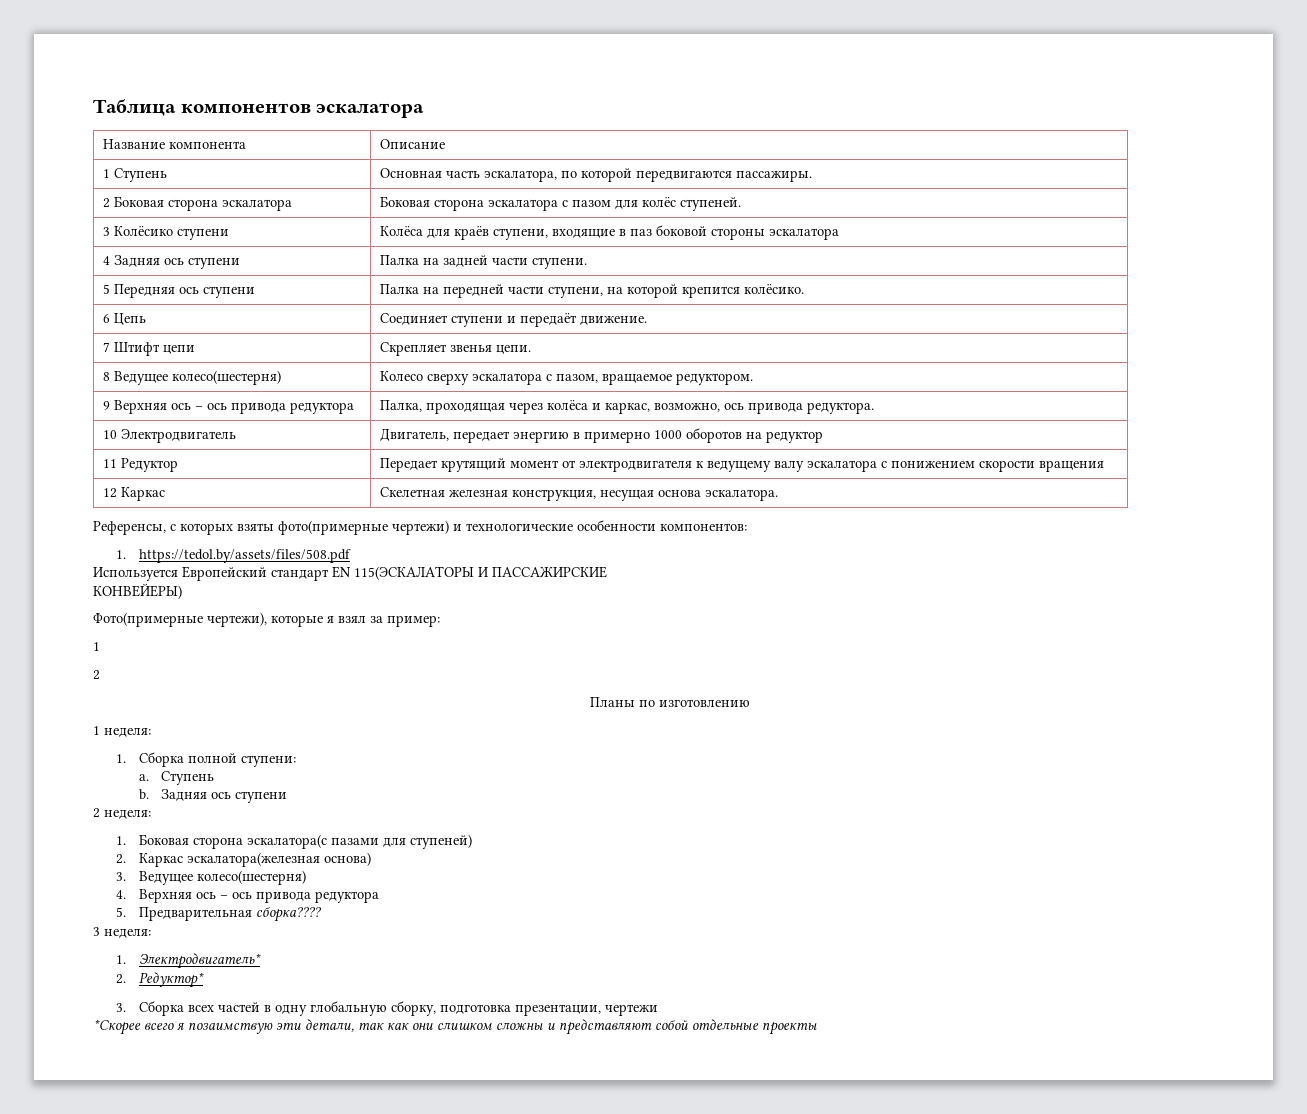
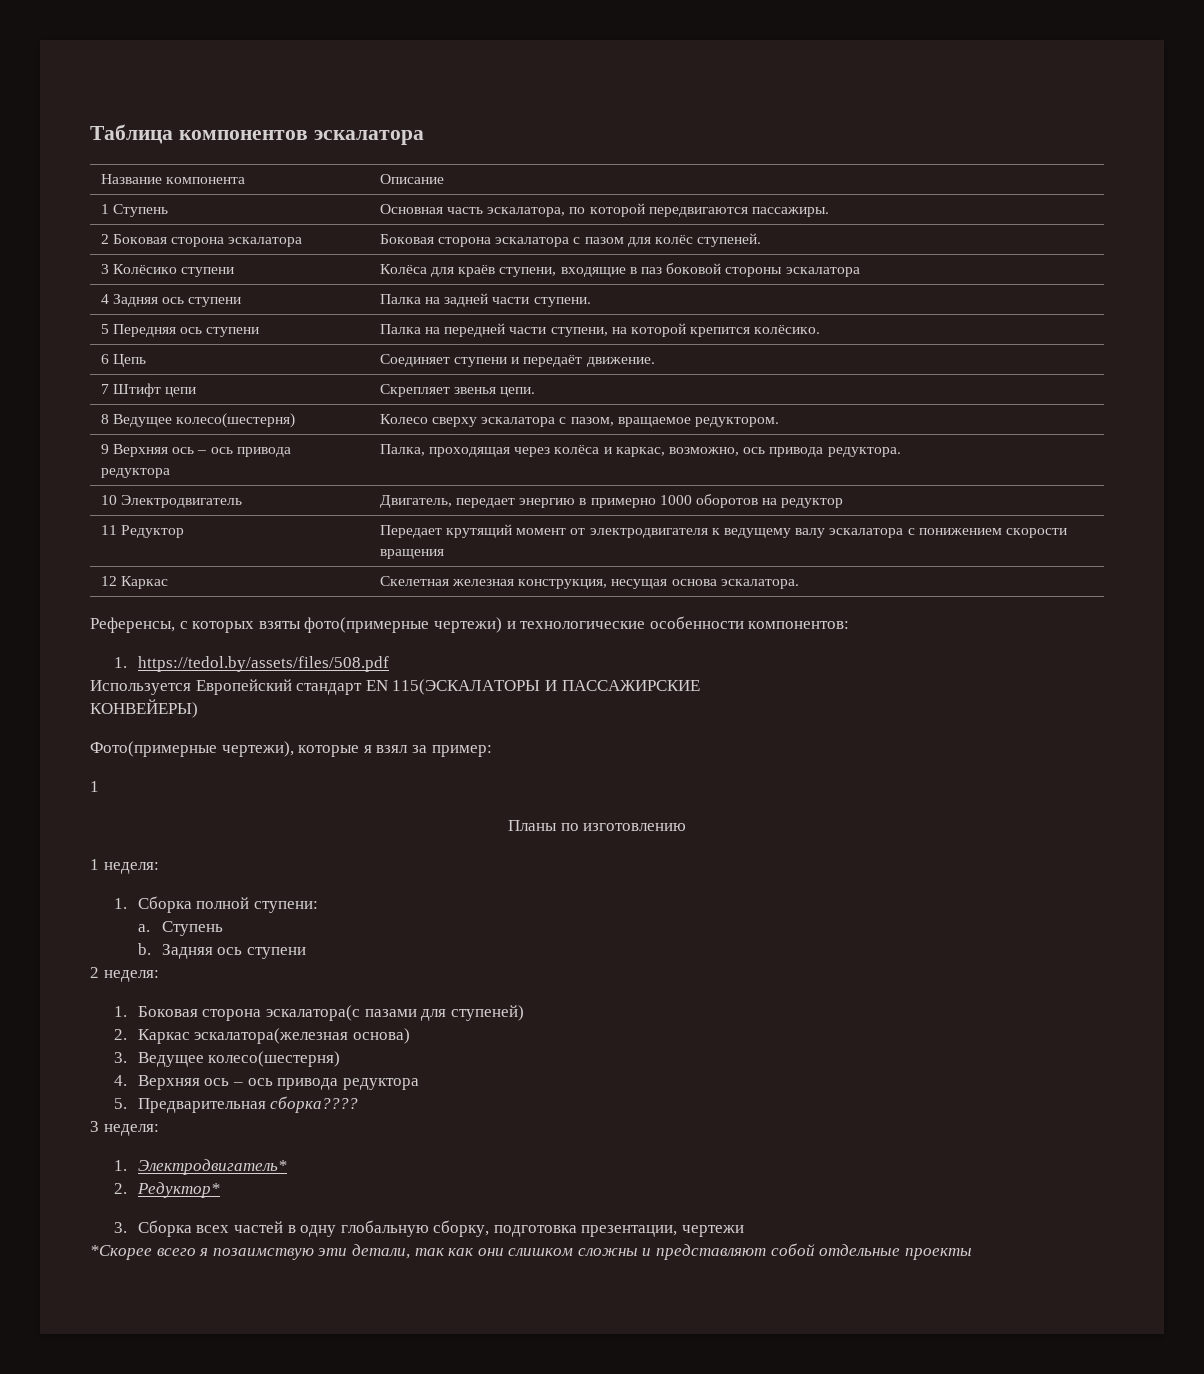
  Фото(примерные чертежи), которые я взял за пример:
  1
- 2

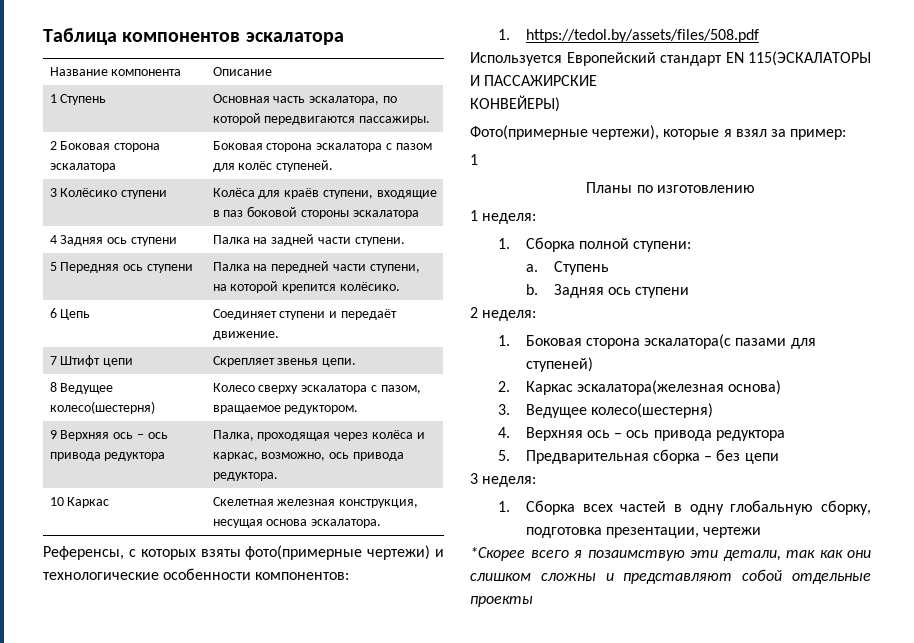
- 10 Электродвигатель | Двигатель, передает энергию в примерно 1000 оборотов на редуктор
- 11 Редуктор | Передает крутящий момент от электродвигателя к ведущему валу эскалатора с понижением скорости вращения
- 12 Каркас | Скелетная железная конструкция, несущая основа эскалатора.
+ 10 Каркас | Скелетная железная конструкция, несущая основа эскалатора.
- 5. Предварительная сборка????
+ 5. Предварительная сборка – без цепи
  3 неделя:
- 1. Электродвигатель*
- 2. Редуктор*
- 3. Сборка всех частей в одну глобальную сборку, подготовка презентации, чертежи
+ 1. Сборка всех частей в одну глобальную сборку, подготовка презентации, чертежи

